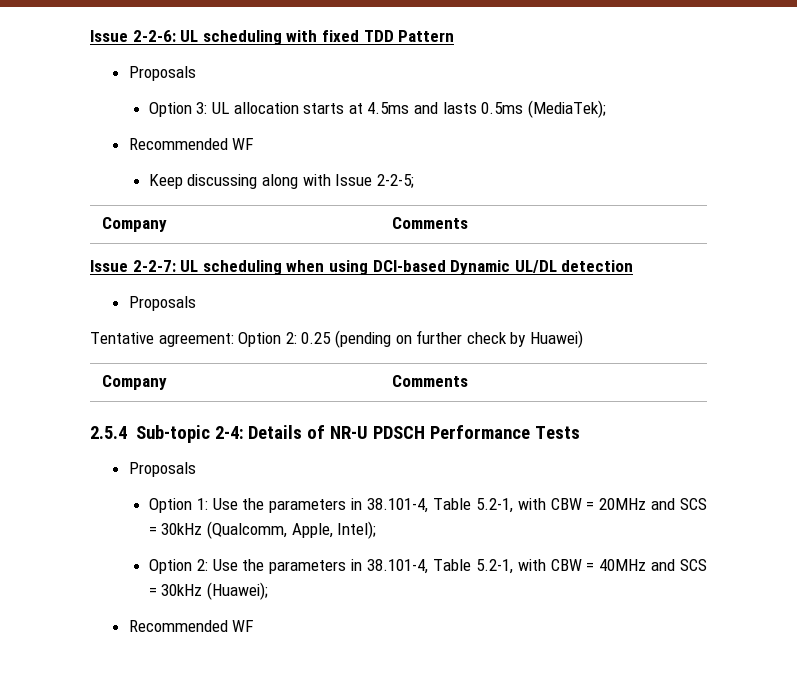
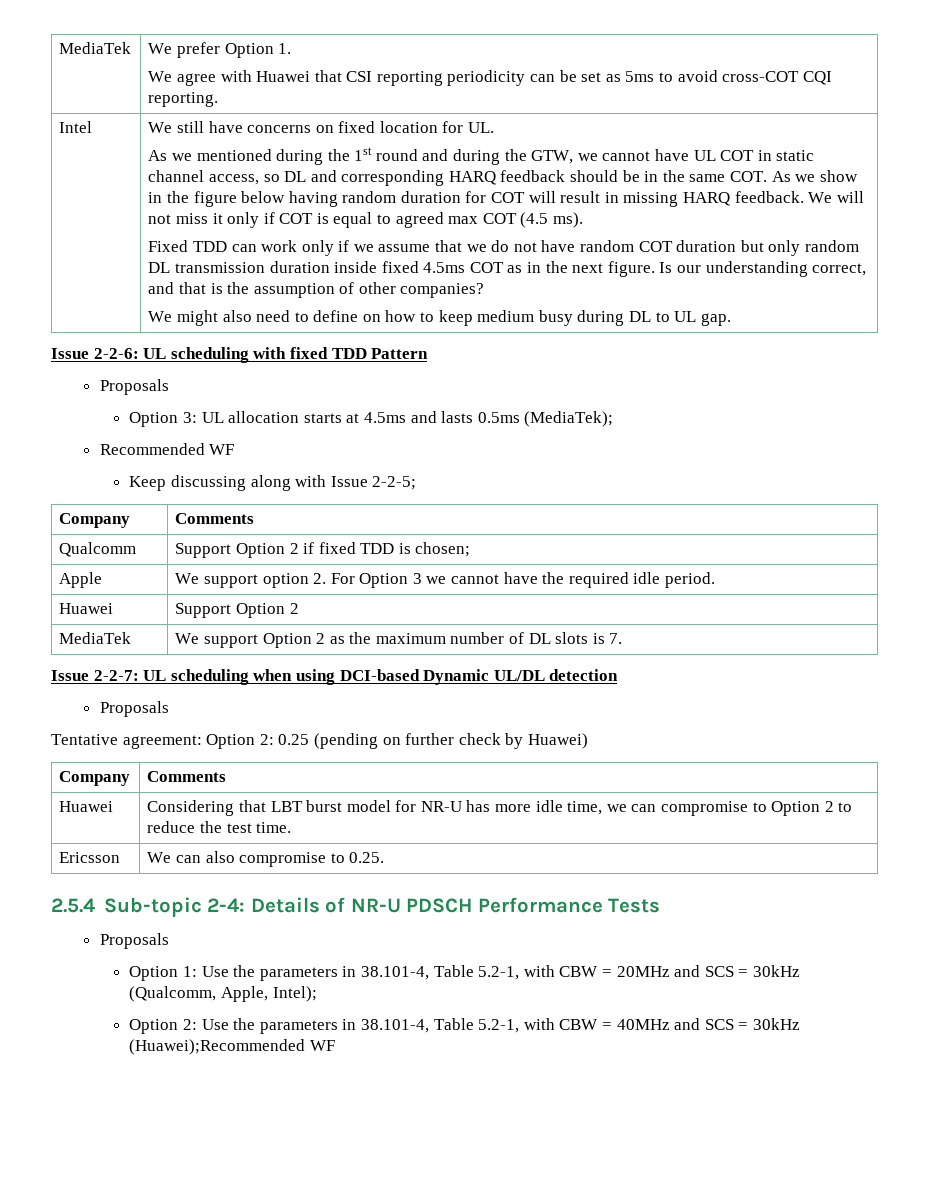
+ MediaTek | We prefer Option 1.
+ We agree with Huawei that CSI reporting periodicity can be set as 5ms to avoid cross-COT CQI reporting.
+ Intel | We still have concerns on fixed location for UL.
+ As we mentioned during the 1st round and during the GTW, we cannot have UL COT in static channel access, so DL and corresponding HARQ feedback should be in the same COT. As we show in the figure below having random duration for COT will result in missing HARQ feedback. We will not miss it only if COT is equal to agreed max COT (4.5 ms).
+ Fixed TDD can work only if we assume that we do not have random COT duration but only random DL transmission duration inside fixed 4.5ms COT as in the next figure. Is our understanding correct, and that is the assumption of other companies?
+ We might also need to define on how to keep medium busy during DL to UL gap.
+ Qualcomm | Support Option 2 if fixed TDD is chosen;
+ Apple | We support option 2. For Option 3 we cannot have the required idle period.
+ Huawei | Support Option 2
+ MediaTek | We support Option 2 as the maximum number of DL slots is 7.
+ Huawei | Considering that LBT burst model for NR-U has more idle time, we can compromise to Option 2 to reduce the test time.
+ Ericsson | We can also compromise to 0.25.
- Option 2: Use the parameters in 38.101-4, Table 5.2-1, with CBW = 40MHz and SCS = 30kHz (Huawei);
- Recommended WF
+ Option 2: Use the parameters in 38.101-4, Table 5.2-1, with CBW = 40MHz and SCS = 30kHz (Huawei);Recommended WF

